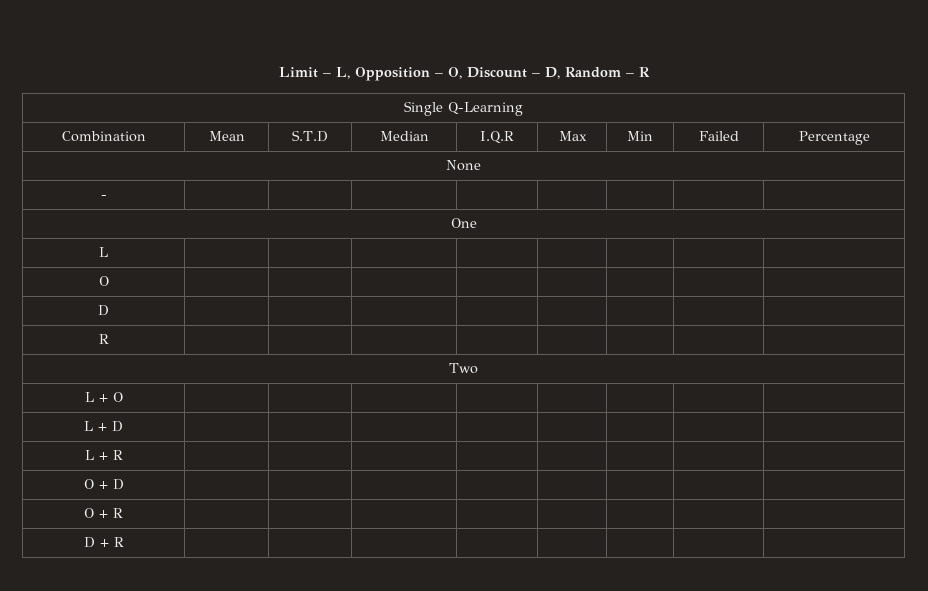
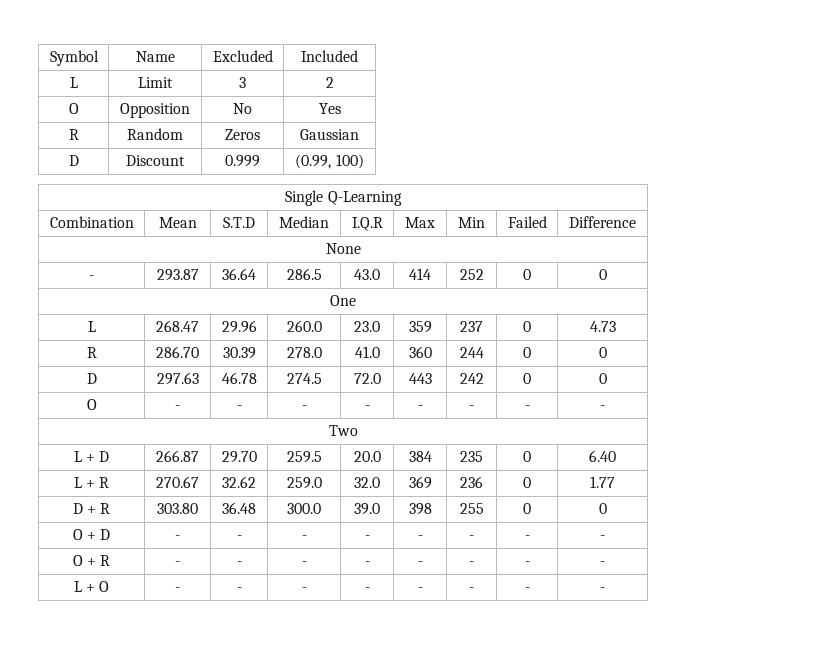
- Limit – L, Opposition – O, Discount – D, Random – R
+ Symbol | Name | Excluded | Included
+ L | Limit | 3 | 2
+ O | Opposition | No | Yes
+ R | Random | Zeros | Gaussian
+ D | Discount | 0.999 | (0.99, 100)
- Combination | Mean | S.T.D | Median | I.Q.R | Max | Min | Failed | Percentage
+ Combination | Mean | S.T.D | Median | I.Q.R | Max | Min | Failed | Difference
- - | | | | | | | |
+ - | 293.87 | 36.64 | 286.5 | 43.0 | 414 | 252 | 0 | 0
  One
- L | | | | | | | |
- O | | | | | | | |
- D | | | | | | | |
- R | | | | | | | |
+ L | 268.47 | 29.96 | 260.0 | 23.0 | 359 | 237 | 0 | 4.73
+ R | 286.70 | 30.39 | 278.0 | 41.0 | 360 | 244 | 0 | 0
+ D | 297.63 | 46.78 | 274.5 | 72.0 | 443 | 242 | 0 | 0
+ O | - | - | - | - | - | - | - | -
  Two
- L + O | | | | | | | |
- L + D | | | | | | | |
- L + R | | | | | | | |
- O + D | | | | | | | |
- O + R | | | | | | | |
- D + R | | | | | | | |
+ L + D | 266.87 | 29.70 | 259.5 | 20.0 | 384 | 235 | 0 | 6.40
+ L + R | 270.67 | 32.62 | 259.0 | 32.0 | 369 | 236 | 0 | 1.77
+ D + R | 303.80 | 36.48 | 300.0 | 39.0 | 398 | 255 | 0 | 0
+ O + D | - | - | - | - | - | - | - | -
+ O + R | - | - | - | - | - | - | - | -
+ L + O | - | - | - | - | - | - | - | -

